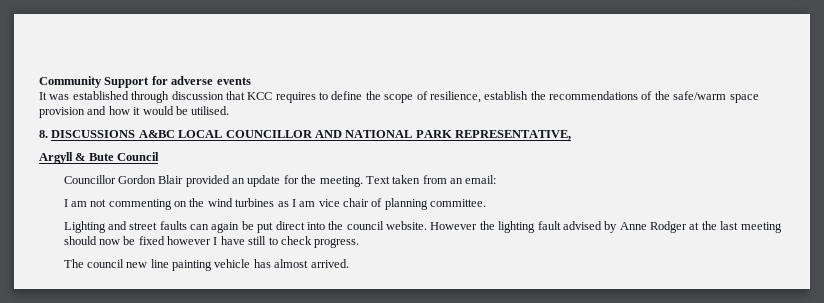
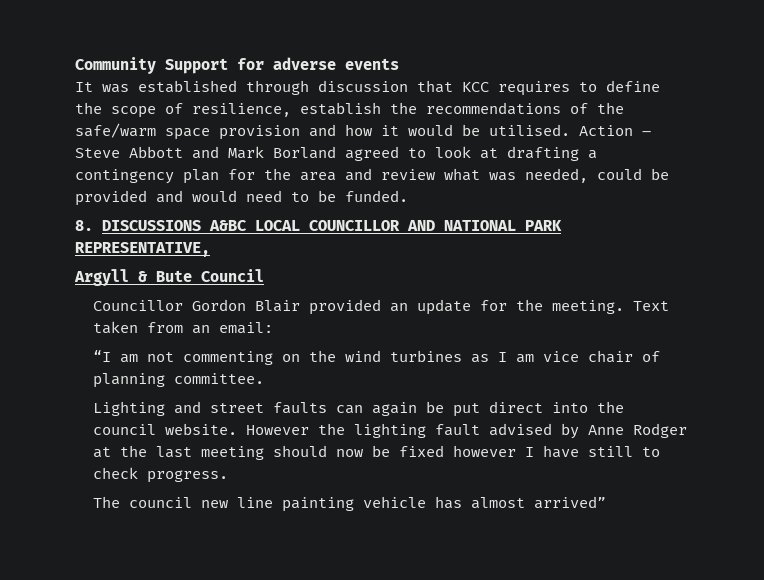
+ Action – Steve Abbott and Mark Borland agreed to look at drafting a contingency plan for the area and review what was needed, could be provided and would need to be funded.
- I am not commenting on the wind turbines as I am vice chair of planning committee.
+ “I am not commenting on the wind turbines as I am vice chair of planning committee.
- The council new line painting vehicle has almost arrived.
+ The council new line painting vehicle has almost arrived”

